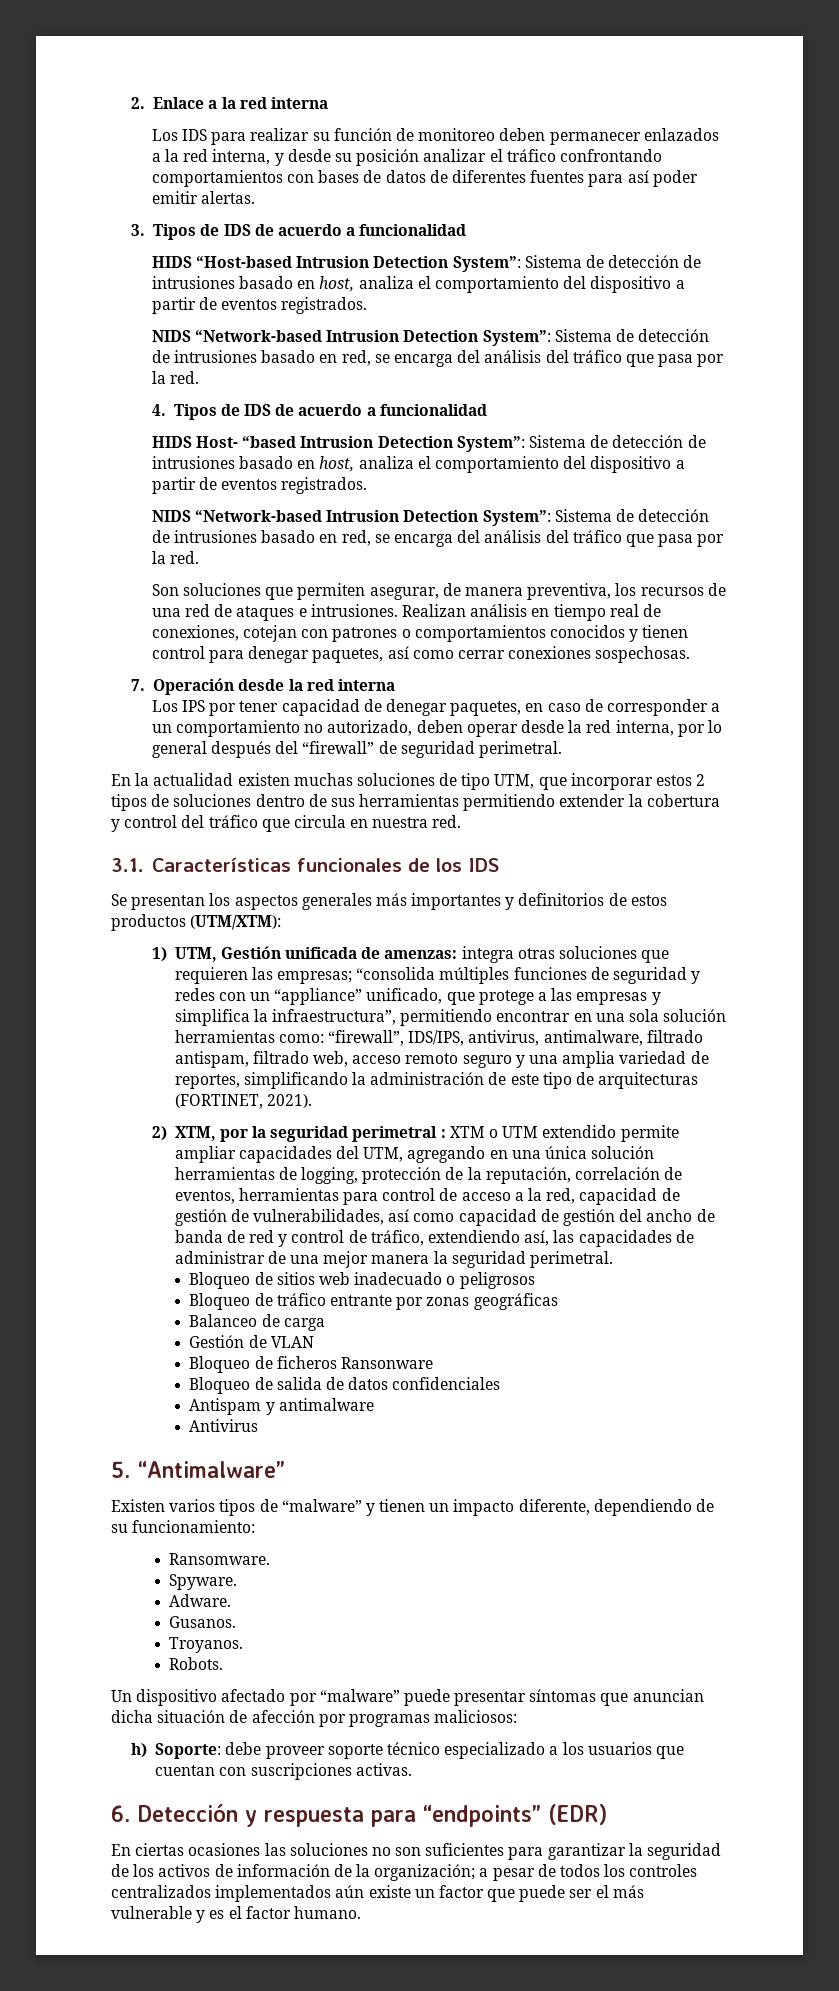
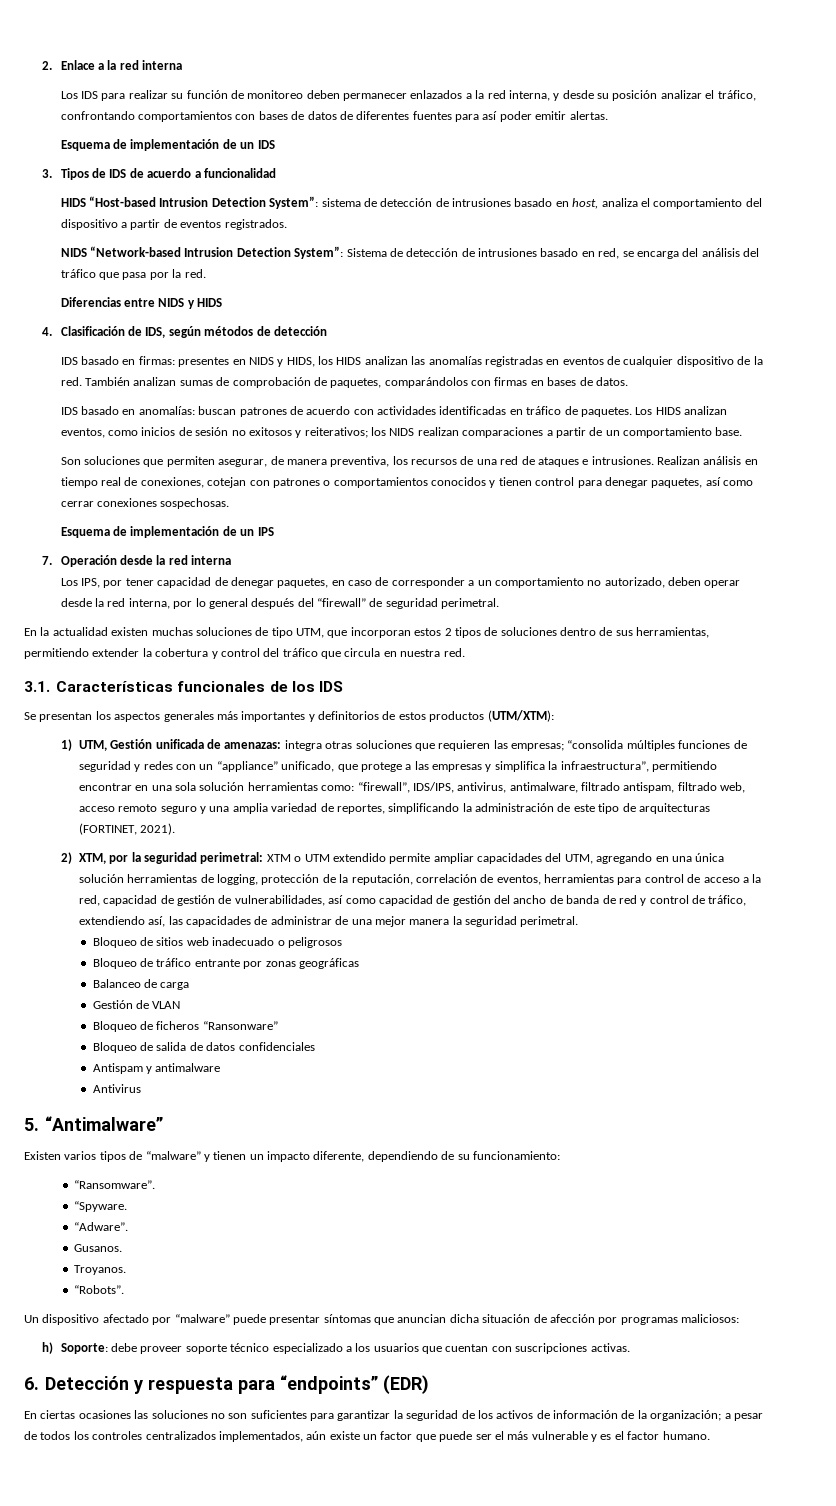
- Los IDS para realizar su función de monitoreo deben permanecer enlazados a la red interna, y desde su posición analizar el tráfico confrontando comportamientos con bases de datos de diferentes fuentes para así poder emitir alertas.
+ Los IDS para realizar su función de monitoreo deben permanecer enlazados a la red interna, y desde su posición analizar el tráfico, confrontando comportamientos con bases de datos de diferentes fuentes para así poder emitir alertas.
+ Esquema de implementación de un IDS
- HIDS “Host-based Intrusion Detection System”: Sistema de detección de intrusiones basado en host, analiza el comportamiento del dispositivo a partir de eventos registrados.
+ HIDS “Host-based Intrusion Detection System”: sistema de detección de intrusiones basado en host, analiza el comportamiento del dispositivo a partir de eventos registrados.
- 4. Tipos de IDS de acuerdo a funcionalidad
- HIDS Host- “based Intrusion Detection System”: Sistema de detección de intrusiones basado en host, analiza el comportamiento del dispositivo a partir de eventos registrados.
- NIDS “Network-based Intrusion Detection System”: Sistema de detección de intrusiones basado en red, se encarga del análisis del tráfico que pasa por la red.
+ Diferencias entre NIDS y HIDS
+ 4. Clasificación de IDS, según métodos de detección
+ IDS basado en firmas: presentes en NIDS y HIDS, los HIDS analizan las anomalías registradas en eventos de cualquier dispositivo de la red. También analizan sumas de comprobación de paquetes, comparándolos con firmas en bases de datos.
+ IDS basado en anomalías: buscan patrones de acuerdo con actividades identificadas en tráfico de paquetes. Los HIDS analizan eventos, como inicios de sesión no exitosos y reiterativos; los NIDS realizan comparaciones a partir de un comportamiento base.
+ Esquema de implementación de un IPS
- Los IPS por tener capacidad de denegar paquetes, en caso de corresponder a un comportamiento no autorizado, deben operar desde la red interna, por lo general después del “firewall” de seguridad perimetral.
+ Los IPS, por tener capacidad de denegar paquetes, en caso de corresponder a un comportamiento no autorizado, deben operar desde la red interna, por lo general después del “firewall” de seguridad perimetral.
- En la actualidad existen muchas soluciones de tipo UTM, que incorporar estos 2 tipos de soluciones dentro de sus herramientas permitiendo extender la cobertura y control del tráfico que circula en nuestra red.
+ En la actualidad existen muchas soluciones de tipo UTM, que incorporan estos 2 tipos de soluciones dentro de sus herramientas, permitiendo extender la cobertura y control del tráfico que circula en nuestra red.
- 1) UTM, Gestión unificada de amenzas:
+ 1) UTM, Gestión unificada de amenazas:
- 2) XTM, por la seguridad perimetral :
+ 2) XTM, por la seguridad perimetral:
- Bloqueo de ficheros Ransonware
+ Bloqueo de ficheros “Ransonware”
- Ransomware.
- Spyware.
- Adware.
+ “Ransomware”.
+ “Spyware.
+ “Adware”.
- Robots.
+ “Robots”.
- En ciertas ocasiones las soluciones no son suficientes para garantizar la seguridad de los activos de información de la organización; a pesar de todos los controles centralizados implementados aún existe un factor que puede ser el más vulnerable y es el factor humano.
+ En ciertas ocasiones las soluciones no son suficientes para garantizar la seguridad de los activos de información de la organización; a pesar de todos los controles centralizados implementados, aún existe un factor que puede ser el más vulnerable y es el factor humano.

